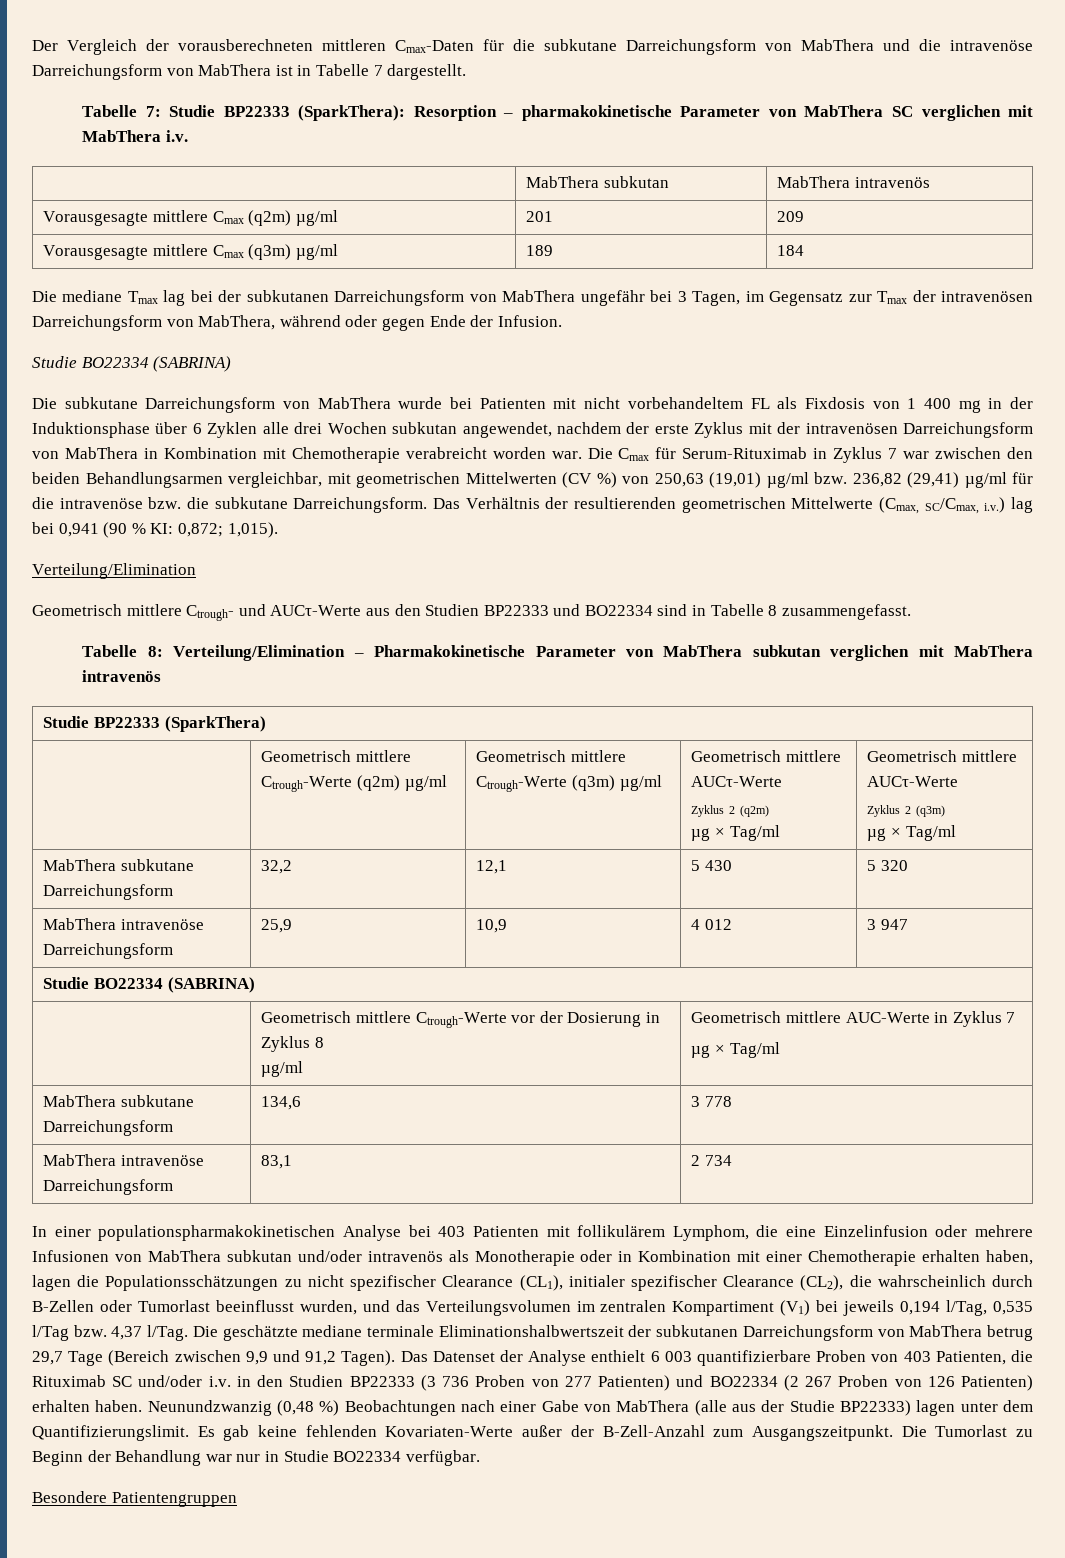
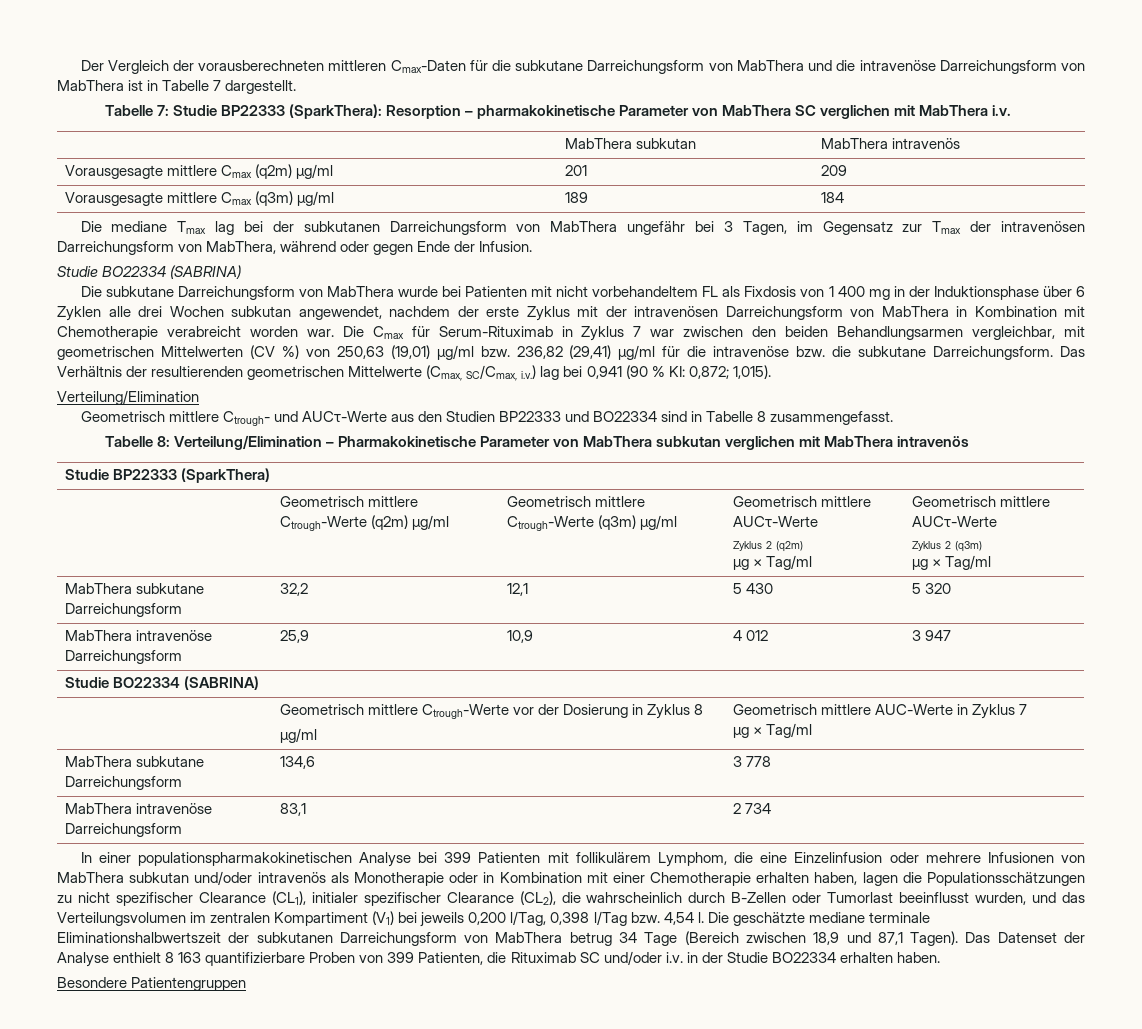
- In einer populationspharmakokinetischen Analyse bei 403 Patienten mit follikulärem Lymphom, die eine Einzelinfusion oder mehrere Infusionen von MabThera subkutan und/oder intravenös als Monotherapie oder in Kombination mit einer Chemotherapie erhalten haben, lagen die Populationsschätzungen zu nicht spezifischer Clearance (CL1), initialer spezifischer Clearance (CL2), die wahrscheinlich durch B-Zellen oder Tumorlast beeinflusst wurden, und das Verteilungsvolumen im zentralen Kompartiment (V1) bei jeweils 0,194 l/Tag, 0,535 l/Tag bzw. 4,37 l/Tag.
+ In einer populationspharmakokinetischen Analyse bei 399 Patienten mit follikulärem Lymphom, die eine Einzelinfusion oder mehrere Infusionen von MabThera subkutan und/oder intravenös als Monotherapie oder in Kombination mit einer Chemotherapie erhalten haben, lagen die Populationsschätzungen zu nicht spezifischer Clearance (CL1), initialer spezifischer Clearance (CL2), die wahrscheinlich durch B-Zellen oder Tumorlast beeinflusst wurden, und das Verteilungsvolumen im zentralen Kompartiment (V1) bei jeweils 0,200 l/Tag, 0,398 l/Tag bzw. 4,54 l.
- Die geschätzte mediane terminale Eliminationshalbwertszeit der subkutanen Darreichungsform von MabThera betrug 29,7 Tage (Bereich zwischen 9,9 und 91,2 Tagen).
+ Die geschätzte mediane terminale Eliminationshalbwertszeit der subkutanen Darreichungsform von MabThera betrug 34 Tage (Bereich zwischen 18,9 und 87,1 Tagen).
- Das Datenset der Analyse enthielt 6 003 quantifizierbare Proben von 403 Patienten, die Rituximab SC und/oder i.v. in den Studien BP22333 (3 736 Proben von 277 Patienten) und BO22334 (2 267 Proben von 126 Patienten) erhalten haben. Neunundzwanzig (0,48 %) Beobachtungen nach einer Gabe von MabThera (alle aus der Studie BP22333) lagen unter dem Quantifizierungslimit. Es gab keine fehlenden Kovariaten-Werte außer der B-Zell-Anzahl zum Ausgangszeitpunkt. Die Tumorlast zu Beginn der Behandlung war nur in Studie BO22334 verfügbar.
+ Das Datenset der Analyse enthielt 8 163 quantifizierbare Proben von 399 Patienten, die Rituximab SC und/oder i.v. in der Studie BO22334 erhalten haben.

